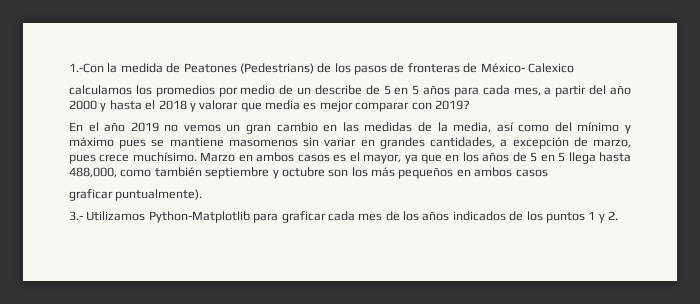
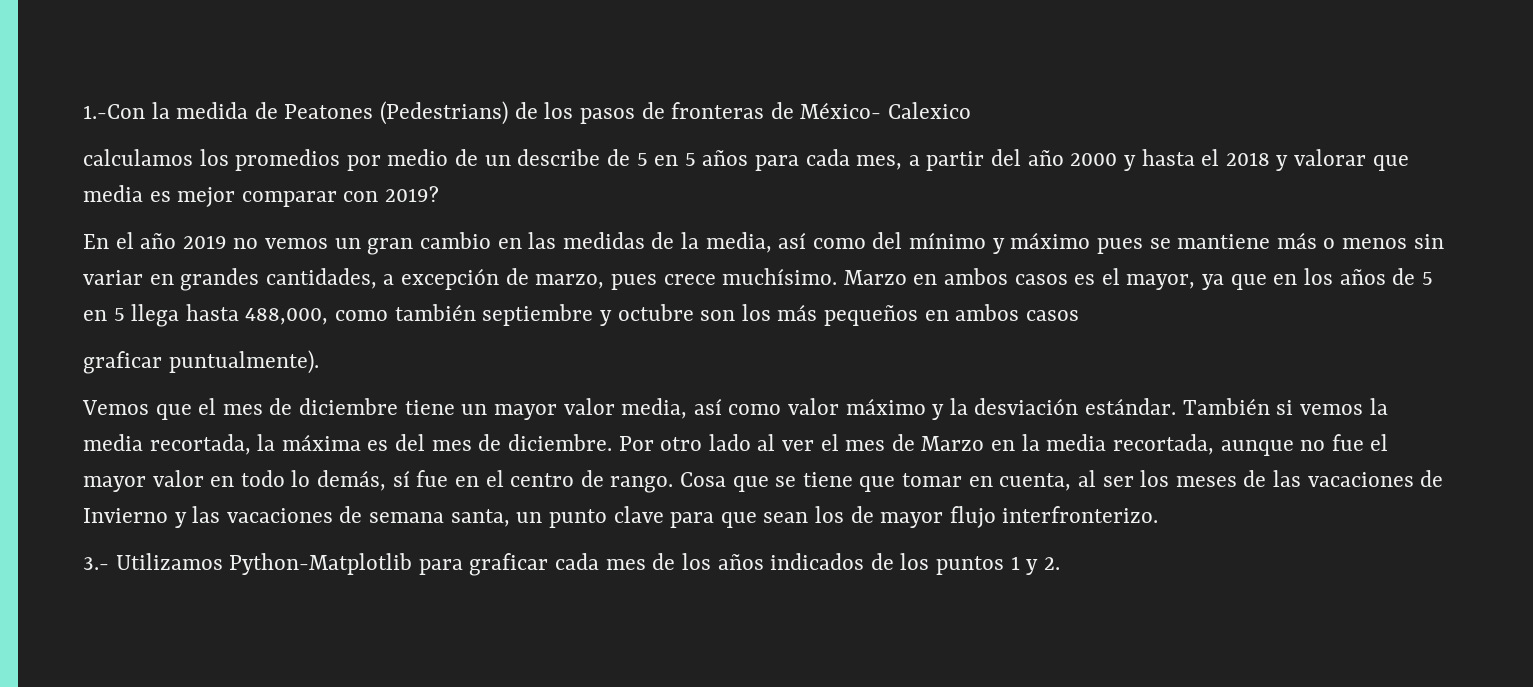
- En el año 2019 no vemos un gran cambio en las medidas de la media, así como del mínimo y máximo pues se mantiene masomenos sin variar en grandes cantidades, a excepción de marzo, pues crece muchísimo.
+ En el año 2019 no vemos un gran cambio en las medidas de la media, así como del mínimo y máximo pues se mantiene más o menos sin variar en grandes cantidades, a excepción de marzo, pues crece muchísimo.
+ Vemos que el mes de diciembre tiene un mayor valor media, así como valor máximo y la desviación estándar. También si vemos la media recortada, la máxima es del mes de diciembre. Por otro lado al ver el mes de Marzo en la media recortada, aunque no fue el mayor valor en todo lo demás, sí fue en el centro de rango. Cosa que se tiene que tomar en cuenta, al ser los meses de las vacaciones de Invierno y las vacaciones de semana santa, un punto clave para que sean los de mayor flujo interfronterizo.

